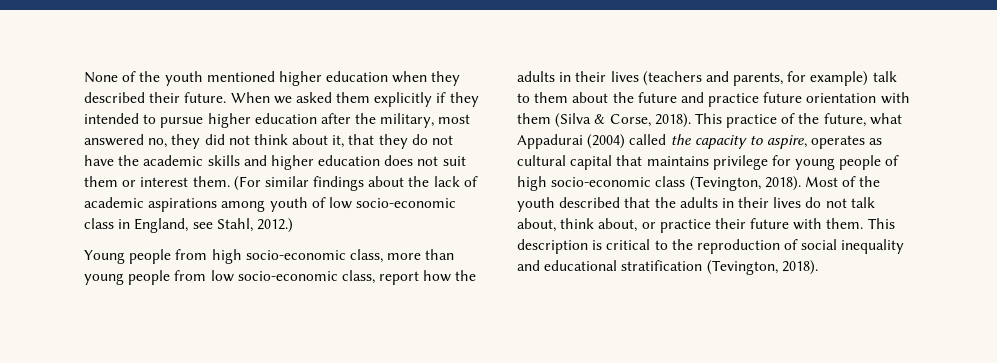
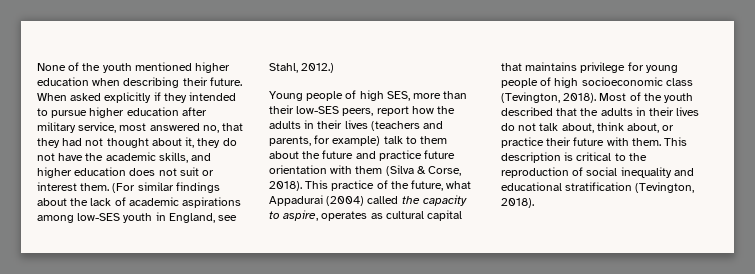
- None of the youth mentioned higher education when they described their future.
+ None of the youth mentioned higher education when describing their future.
- When we asked them explicitly if they intended to pursue higher education after the military, most answered no, they did not think about it, that they do not have the academic skills and higher education does not suit them or interest them.
+ When asked explicitly if they intended to pursue higher education after military service, most answered no, that they had not thought about it, they do not have the academic skills, and higher education does not suit or interest them.
- (For similar findings about the lack of academic aspirations among youth of low socio-economic class in England, see Stahl, 2012.)
+ (For similar findings about the lack of academic aspirations among low-SES youth in England, see Stahl, 2012.)
- Young people from high socio-economic class, more than young people from low socio-economic class, report how the adults in their lives (teachers and parents, for example) talk to them about the future and practice future orientation with them (Silva & Corse, 2018).
+ Young people of high SES, more than their low-SES peers, report how the adults in their lives (teachers and parents, for example) talk to them about the future and practice future orientation with them (Silva & Corse, 2018).
- This practice of the future, what Appadurai (2004) called the capacity to aspire, operates as cultural capital that maintains privilege for young people of high socio-economic class (Tevington, 2018).
+ This practice of the future, what Appadurai (2004) called the capacity to aspire, operates as cultural capital that maintains privilege for young people of high socioeconomic class (Tevington, 2018).

